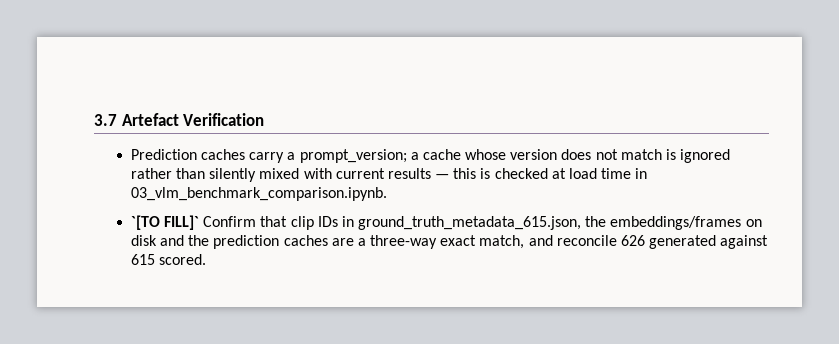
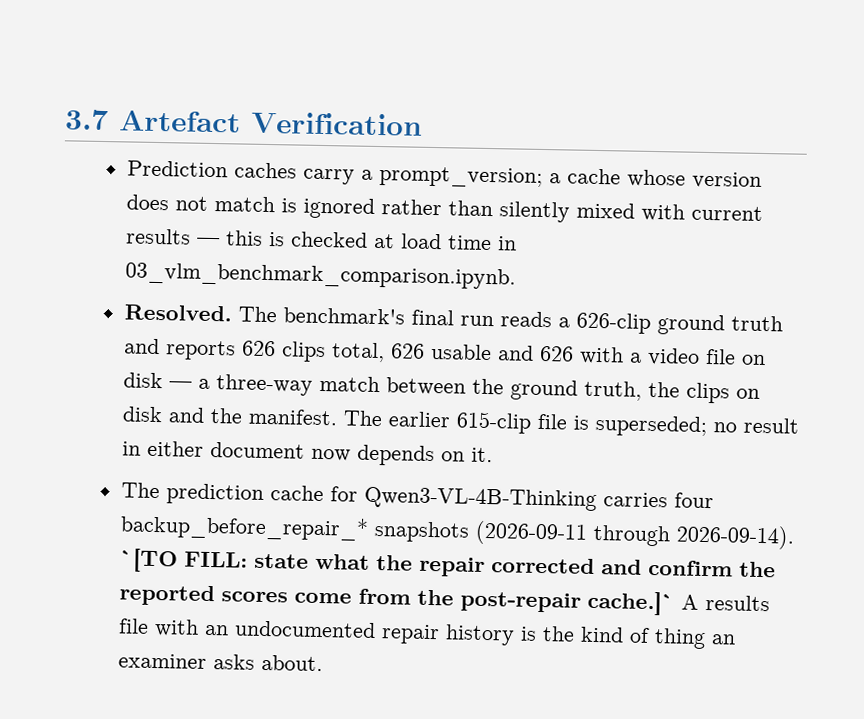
- `[TO FILL]` Confirm that clip IDs in ground_truth_metadata_615.json, the embeddings/frames on disk and the prediction caches are a three-way exact match, and reconcile 626 generated against 615 scored.
+ Resolved. The benchmark's final run reads a 626-clip ground truth and reports 626 clips total, 626 usable and 626 with a video file on disk — a three-way match between the ground truth, the clips on disk and the manifest. The earlier 615-clip file is superseded; no result in either document now depends on it.
+ The prediction cache for Qwen3-VL-4B-Thinking carries four backup_before_repair_* snapshots (2026-09-11 through 2026-09-14). `[TO FILL: state what the repair corrected and confirm the reported scores come from the post-repair cache.]` A results file with an undocumented repair history is the kind of thing an examiner asks about.

